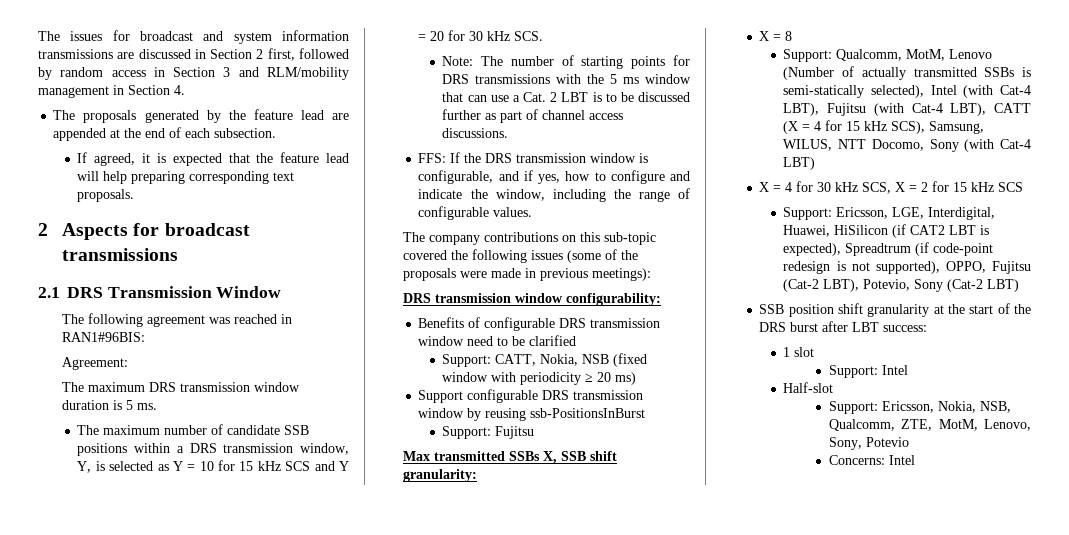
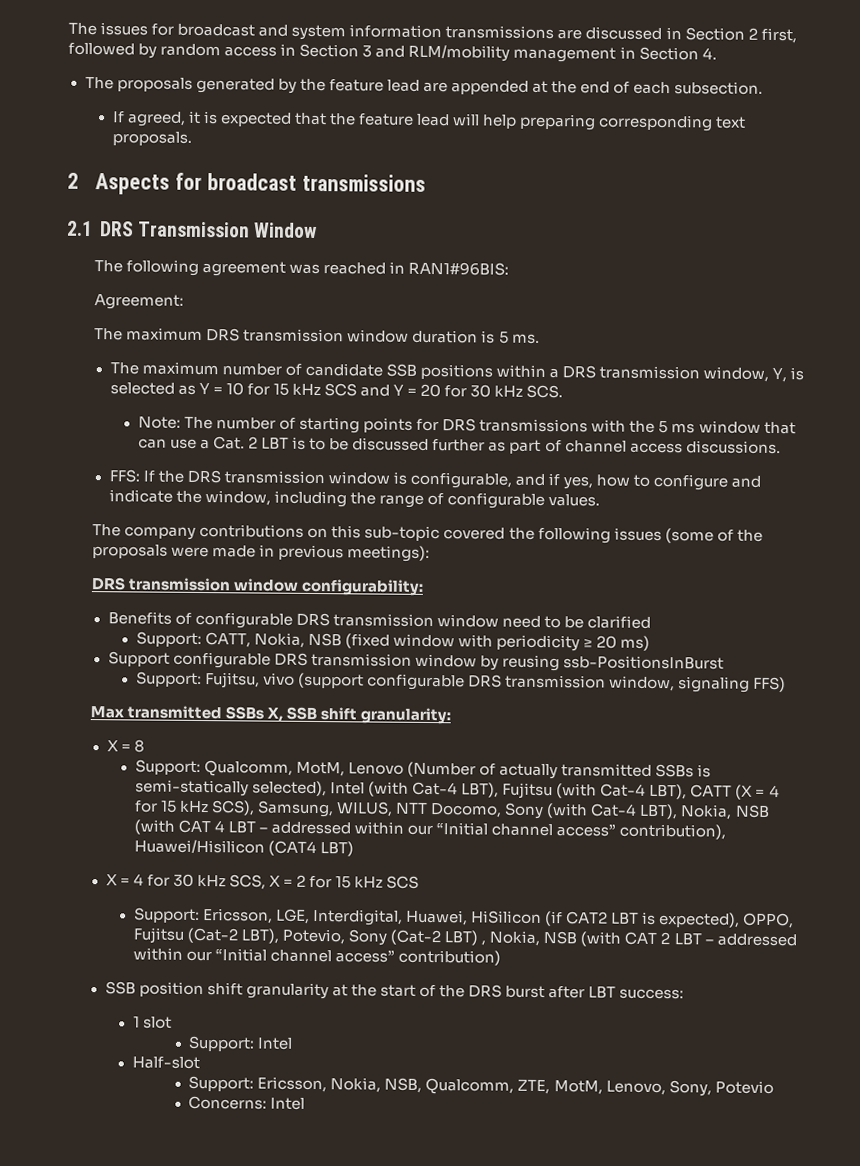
- Support: Fujitsu
+ Support: Fujitsu, vivo (support configurable DRS transmission window, signaling FFS)
- Support: Qualcomm, MotM, Lenovo (Number of actually transmitted SSBs is semi-statically selected), Intel (with Cat-4 LBT), Fujitsu (with Cat-4 LBT), CATT (X = 4 for 15 kHz SCS), Samsung, WILUS, NTT Docomo, Sony (with Cat-4 LBT)
+ Support: Qualcomm, MotM, Lenovo (Number of actually transmitted SSBs is semi-statically selected), Intel (with Cat-4 LBT), Fujitsu (with Cat-4 LBT), CATT (X = 4 for 15 kHz SCS), Samsung, WILUS, NTT Docomo, Sony (with Cat-4 LBT), Nokia, NSB (with CAT 4 LBT – addressed within our “Initial channel access” contribution), Huawei/Hisilicon (CAT4 LBT)
- Support: Ericsson, LGE, Interdigital, Huawei, HiSilicon (if CAT2 LBT is expected), Spreadtrum (if code-point redesign is not supported), OPPO, Fujitsu (Cat-2 LBT), Potevio, Sony (Cat-2 LBT)
+ Support: Ericsson, LGE, Interdigital, Huawei, HiSilicon (if CAT2 LBT is expected), OPPO, Fujitsu (Cat-2 LBT), Potevio, Sony (Cat-2 LBT) , Nokia, NSB (with CAT 2 LBT – addressed within our “Initial channel access” contribution)

